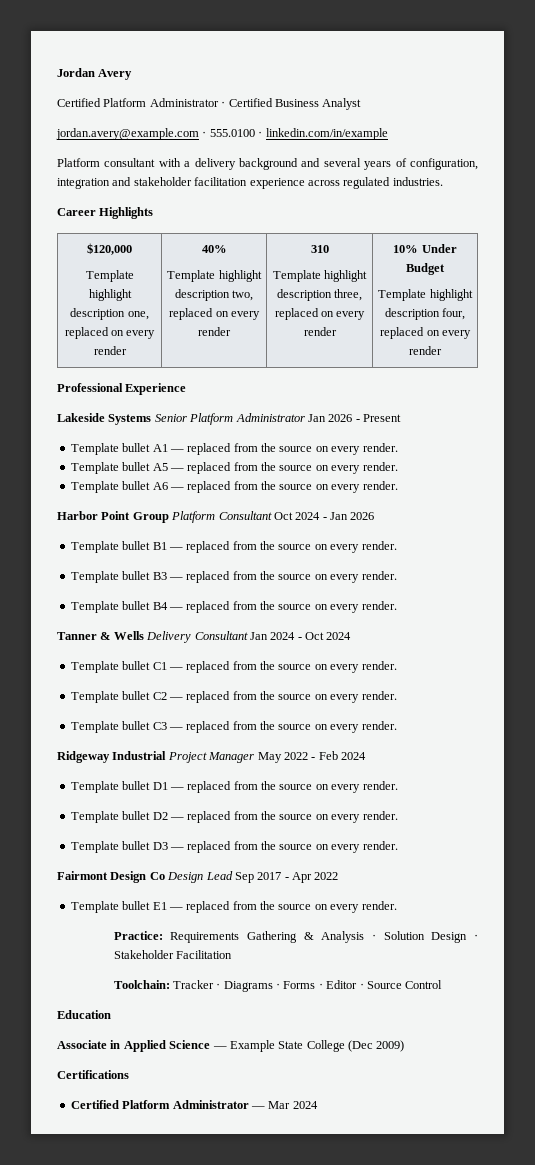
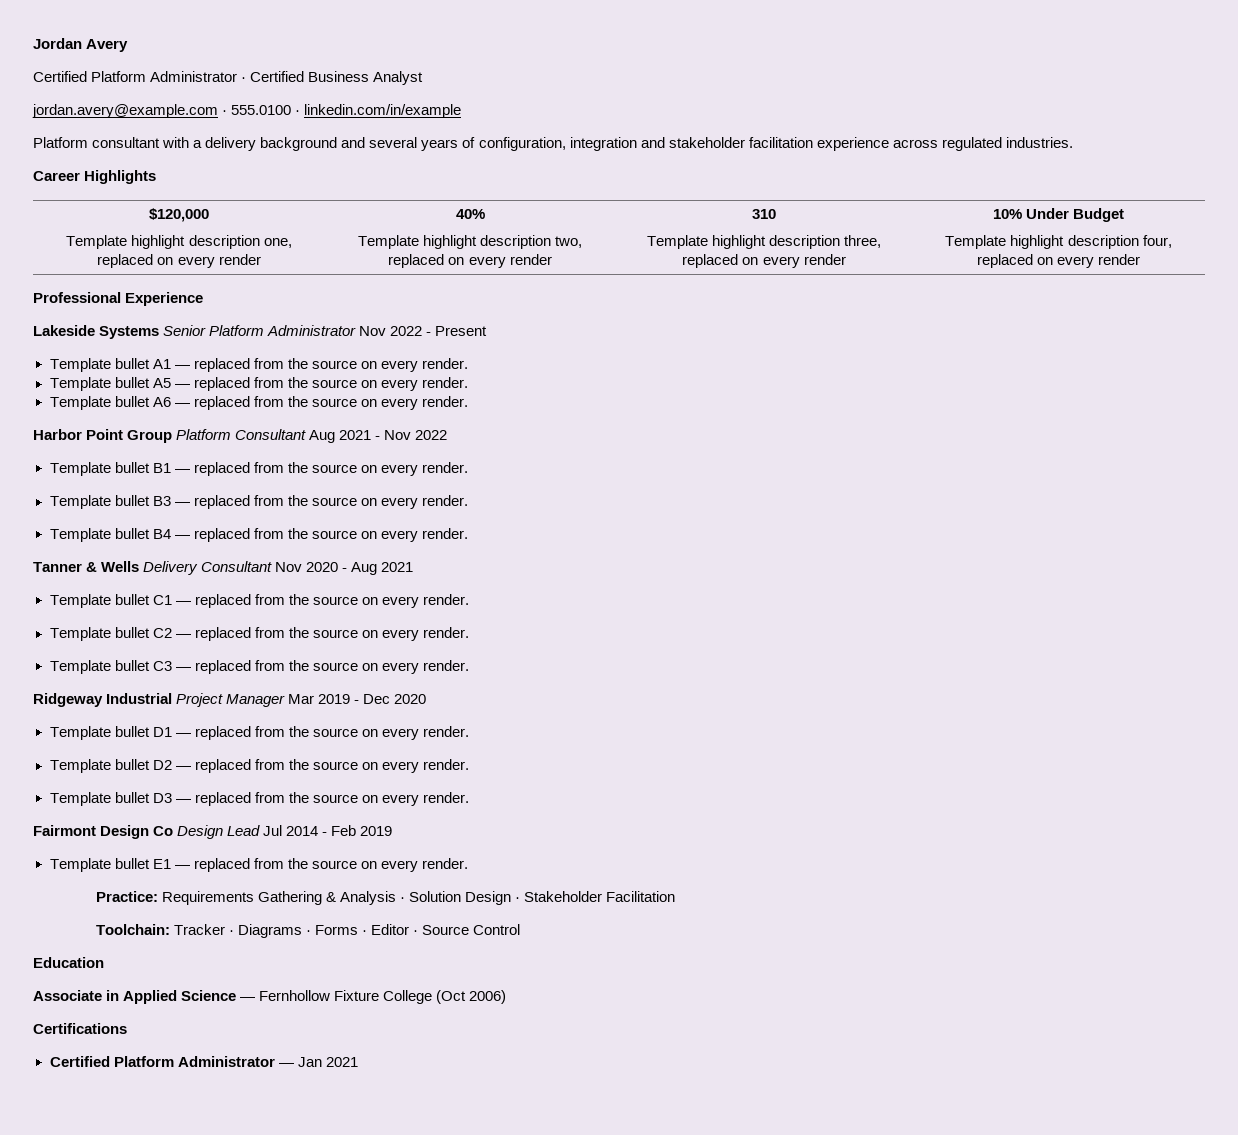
- Lakeside Systems Senior Platform Administrator Jan 2026 - Present
+ Lakeside Systems Senior Platform Administrator Nov 2022 - Present
- Harbor Point Group Platform Consultant Oct 2024 - Jan 2026
+ Harbor Point Group Platform Consultant Aug 2021 - Nov 2022
- Tanner & Wells Delivery Consultant Jan 2024 - Oct 2024
+ Tanner & Wells Delivery Consultant Nov 2020 - Aug 2021
- Ridgeway Industrial Project Manager May 2022 - Feb 2024
+ Ridgeway Industrial Project Manager Mar 2019 - Dec 2020
- Fairmont Design Co Design Lead Sep 2017 - Apr 2022
+ Fairmont Design Co Design Lead Jul 2014 - Feb 2019
- Associate in Applied Science — Example State College (Dec 2009)
+ Associate in Applied Science — Fernhollow Fixture College (Oct 2006)
- Certified Platform Administrator — Mar 2024
+ Certified Platform Administrator — Jan 2021

